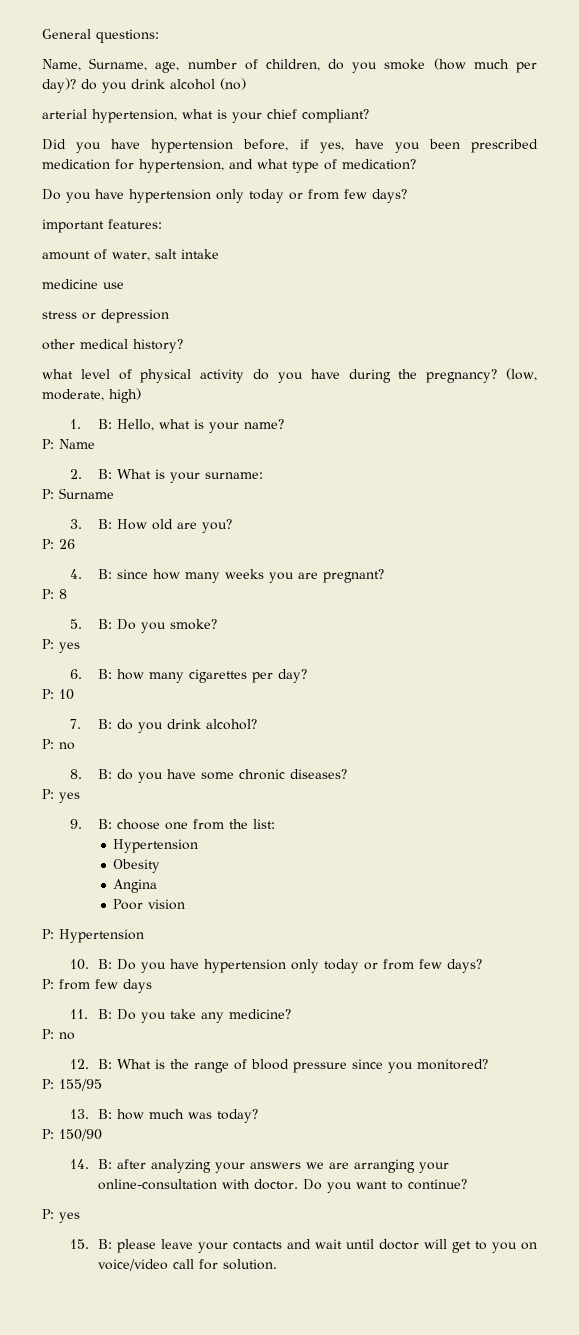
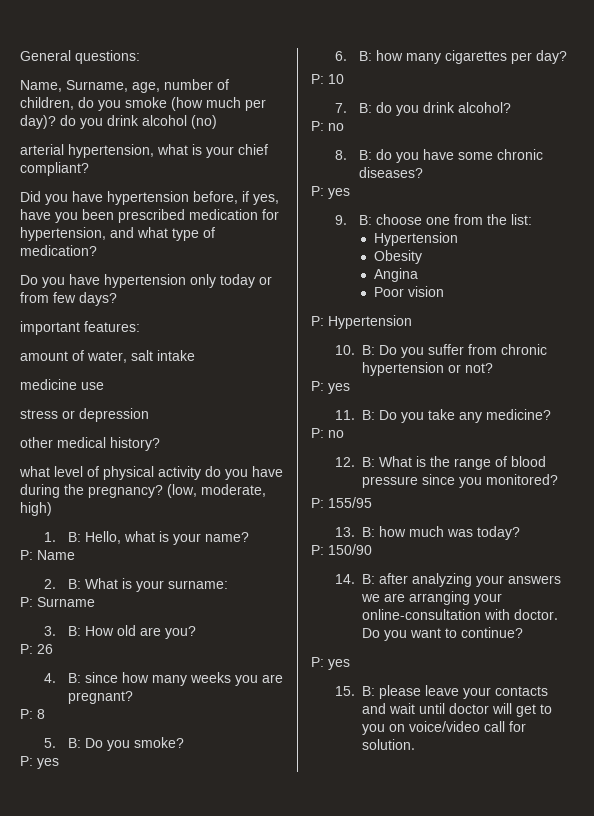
- 10. B: Do you have hypertension only today or from few days?
- P: from few days
+ 10. B: Do you suffer from chronic hypertension or not?
+ P: yes

